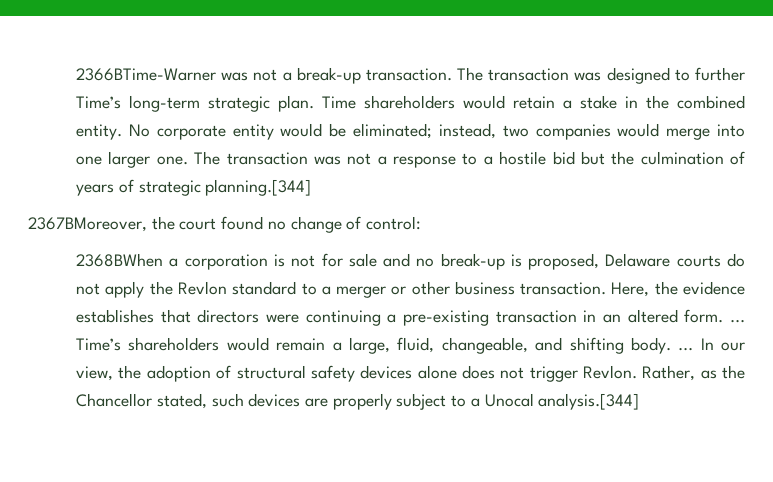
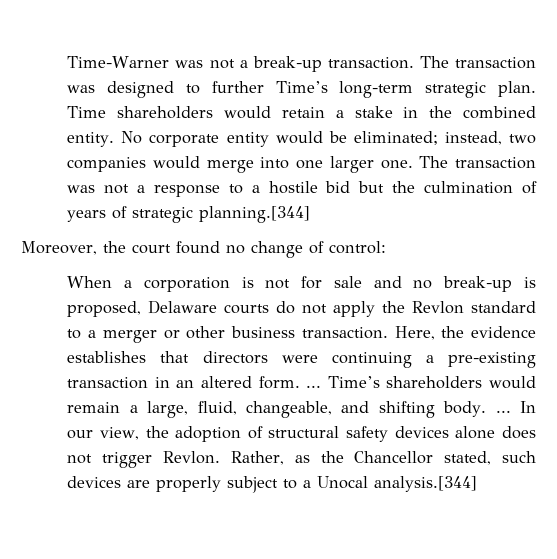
- 2366BTime-Warner was not a break-up transaction.
+ Time-Warner was not a break-up transaction.
- 2367BMoreover, the court found no change of control:
+ Moreover, the court found no change of control:
- 2368BWhen a corporation is not for sale and no break-up is proposed, Delaware courts do not apply the Revlon standard to a merger or other business transaction.
+ When a corporation is not for sale and no break-up is proposed, Delaware courts do not apply the Revlon standard to a merger or other business transaction.

